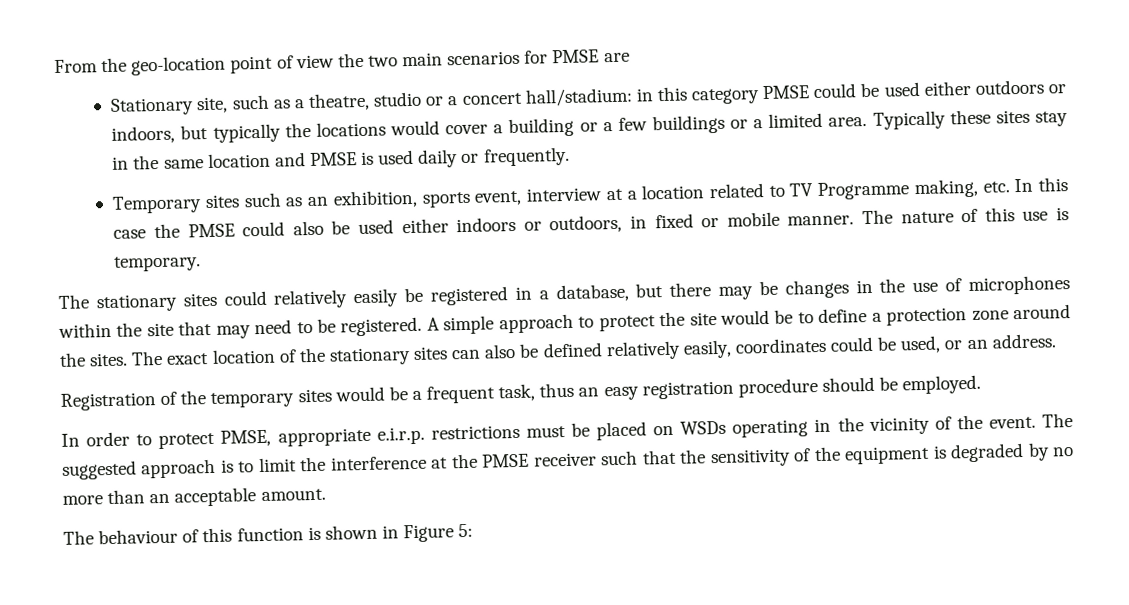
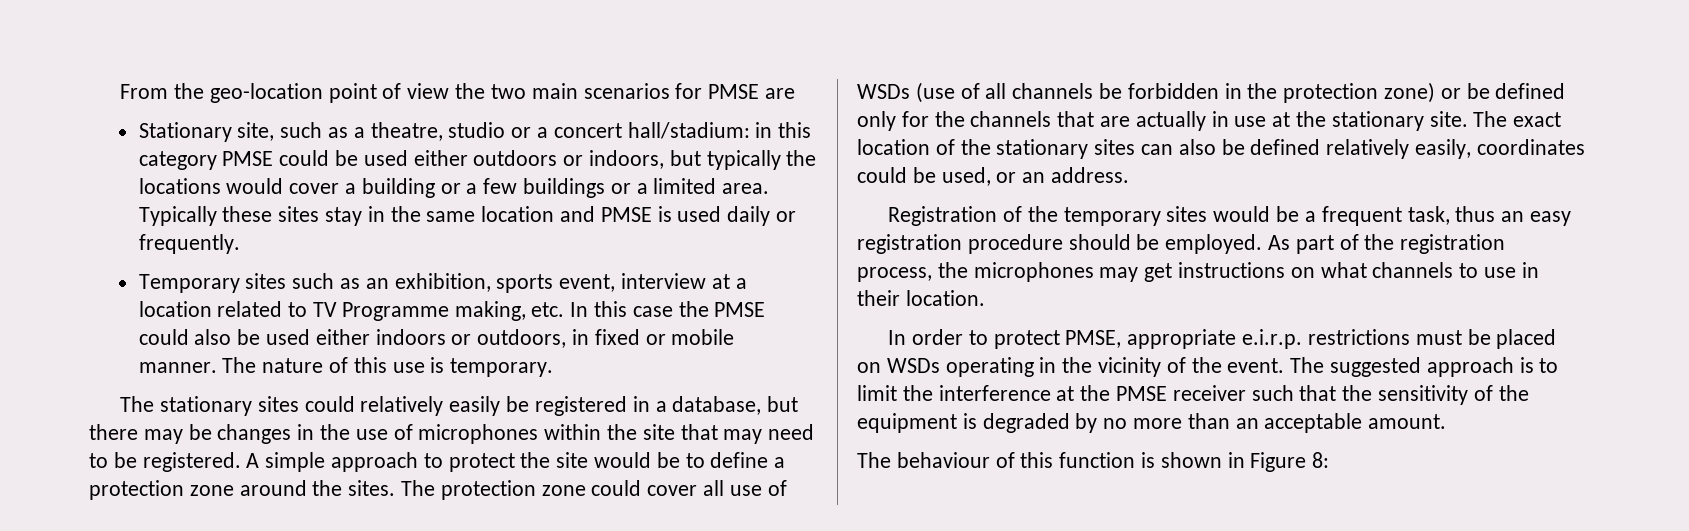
- The exact location of the stationary sites can also be defined relatively easily, coordinates could be used, or an address.
+ The protection zone could cover all use of WSDs (use of all channels be forbidden in the protection zone) or be defined only for the channels that are actually in use at the stationary site. The exact location of the stationary sites can also be defined relatively easily, coordinates could be used, or an address.
+ As part of the registration process, the microphones may get instructions on what channels to use in their location.
- The behaviour of this function is shown in Figure 5:
+ The behaviour of this function is shown in Figure 8:

